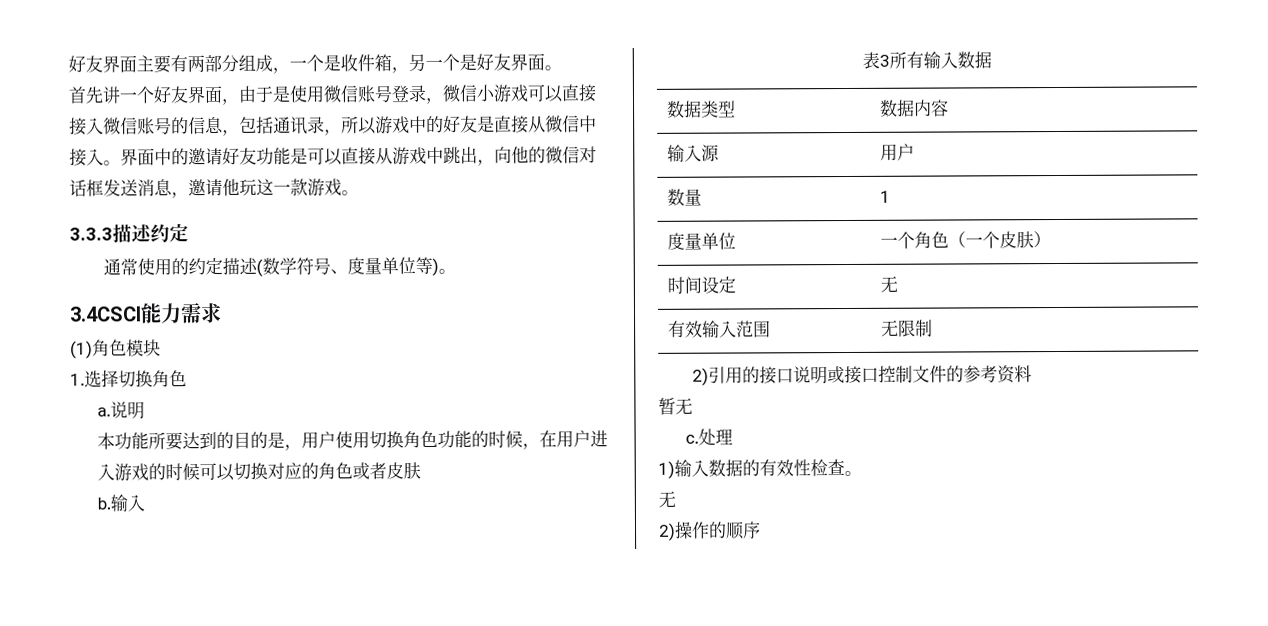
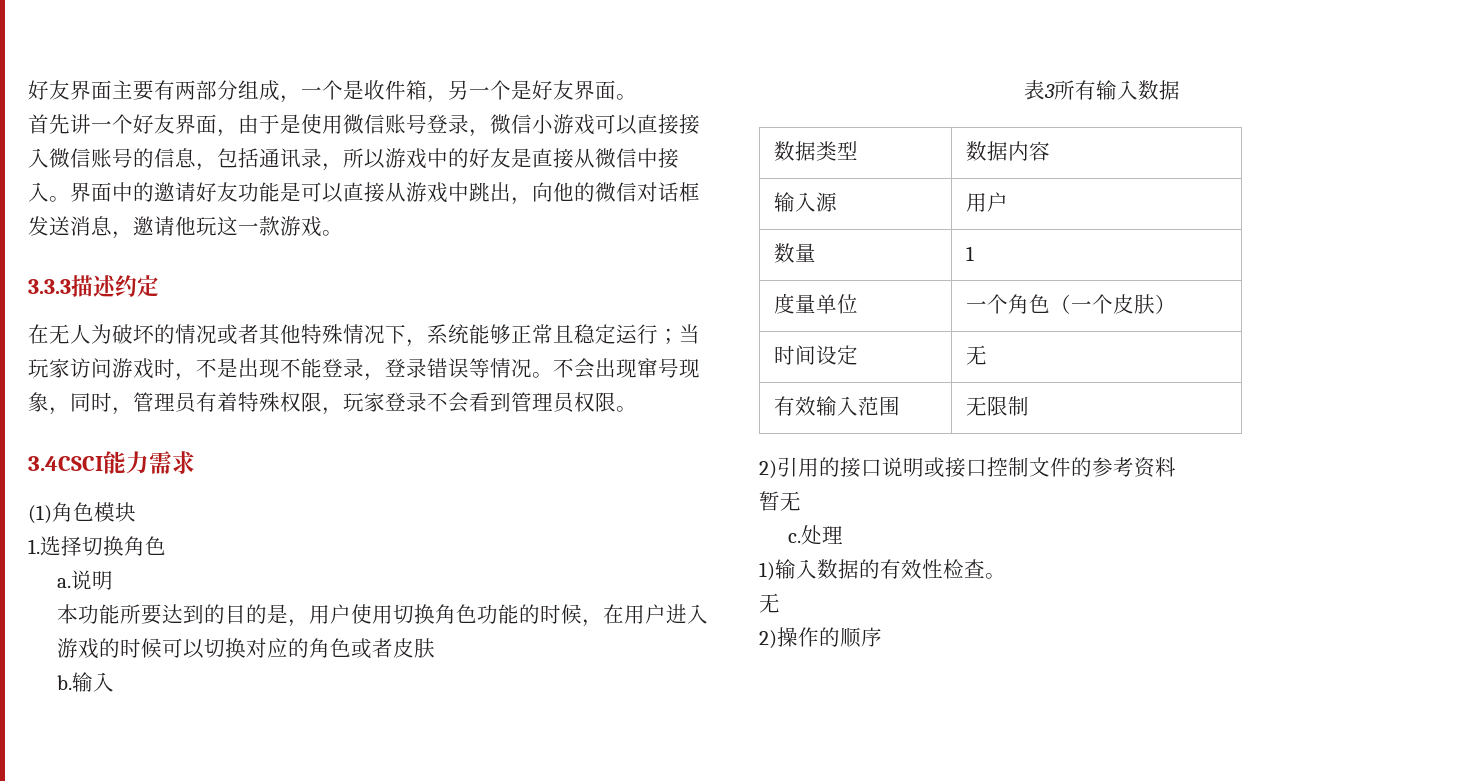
- 通常使用的约定描述(数学符号、度量单位等)。
+ 在无人为破坏的情况或者其他特殊情况下，系统能够正常且稳定运行；当玩家访问游戏时，不是出现不能登录，登录错误等情况。不会出现窜号现象，同时，管理员有着特殊权限，玩家登录不会看到管理员权限。

